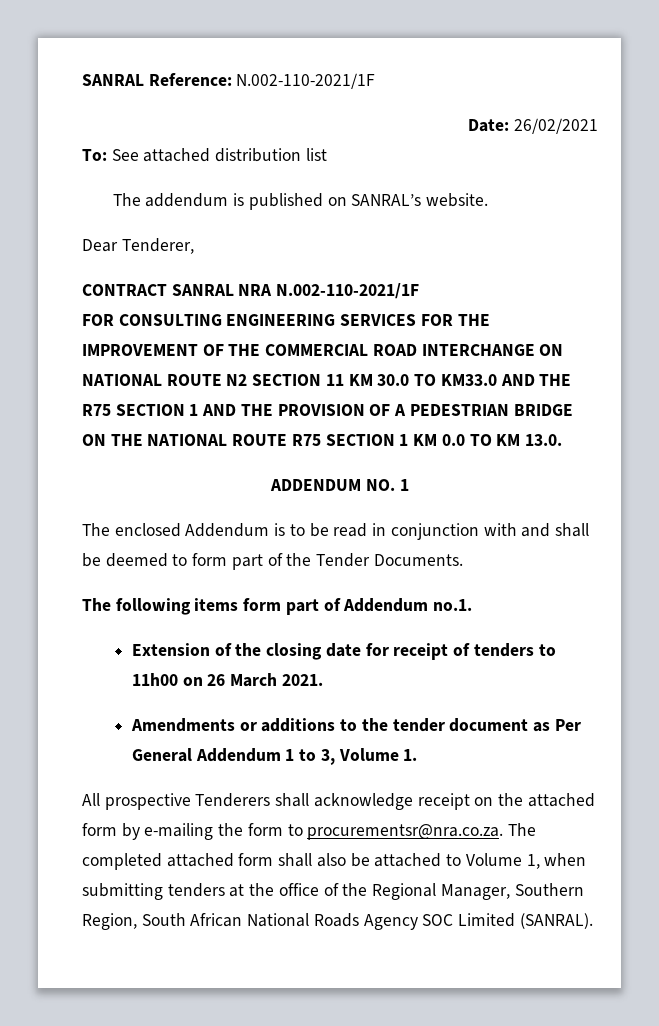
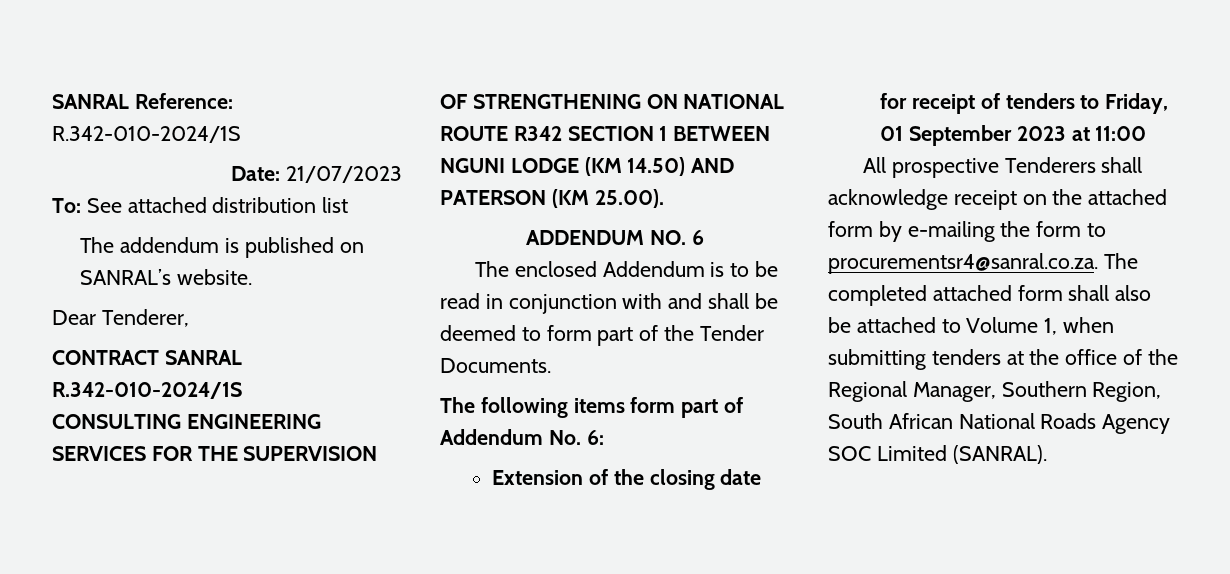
- SANRAL Reference: N.002-110-2021/1F
+ SANRAL Reference: R.342-010-2024/1S
- Date: 26/02/2021
+ Date: 21/07/2023
- CONTRACT SANRAL NRA N.002-110-2021/1F
- FOR CONSULTING ENGINEERING SERVICES FOR THE IMPROVEMENT OF THE COMMERCIAL ROAD INTERCHANGE ON NATIONAL ROUTE N2 SECTION 11 KM 30.0 TO KM33.0 AND THE R75 SECTION 1 AND THE PROVISION OF A PEDESTRIAN BRIDGE ON THE NATIONAL ROUTE R75 SECTION 1 KM 0.0 TO KM 13.0.
+ CONTRACT SANRAL R.342-010-2024/1S
+ CONSULTING ENGINEERING SERVICES FOR THE SUPERVISION OF STRENGTHENING ON NATIONAL ROUTE R342 SECTION 1 BETWEEN NGUNI LODGE (KM 14.50) AND PATERSON (KM 25.00).
- ADDENDUM NO. 1
+ ADDENDUM NO. 6
- The following items form part of Addendum no.1.
+ The following items form part of Addendum No. 6:
- Extension of the closing date for receipt of tenders to 11h00 on 26 March 2021.
- Amendments or additions to the tender document as Per General Addendum 1 to 3, Volume 1.
+ Extension of the closing date for receipt of tenders to Friday, 01 September 2023 at 11:00
- All prospective Tenderers shall acknowledge receipt on the attached form by e-mailing the form to procurementsr@nra.co.za. The completed attached form shall also be attached to Volume 1, when submitting tenders at the office of the Regional Manager, Southern Region, South African National Roads Agency SOC Limited (SANRAL).
+ All prospective Tenderers shall acknowledge receipt on the attached form by e-mailing the form to procurementsr4@sanral.co.za. The completed attached form shall also be attached to Volume 1, when submitting tenders at the office of the Regional Manager, Southern Region, South African National Roads Agency SOC Limited (SANRAL).

